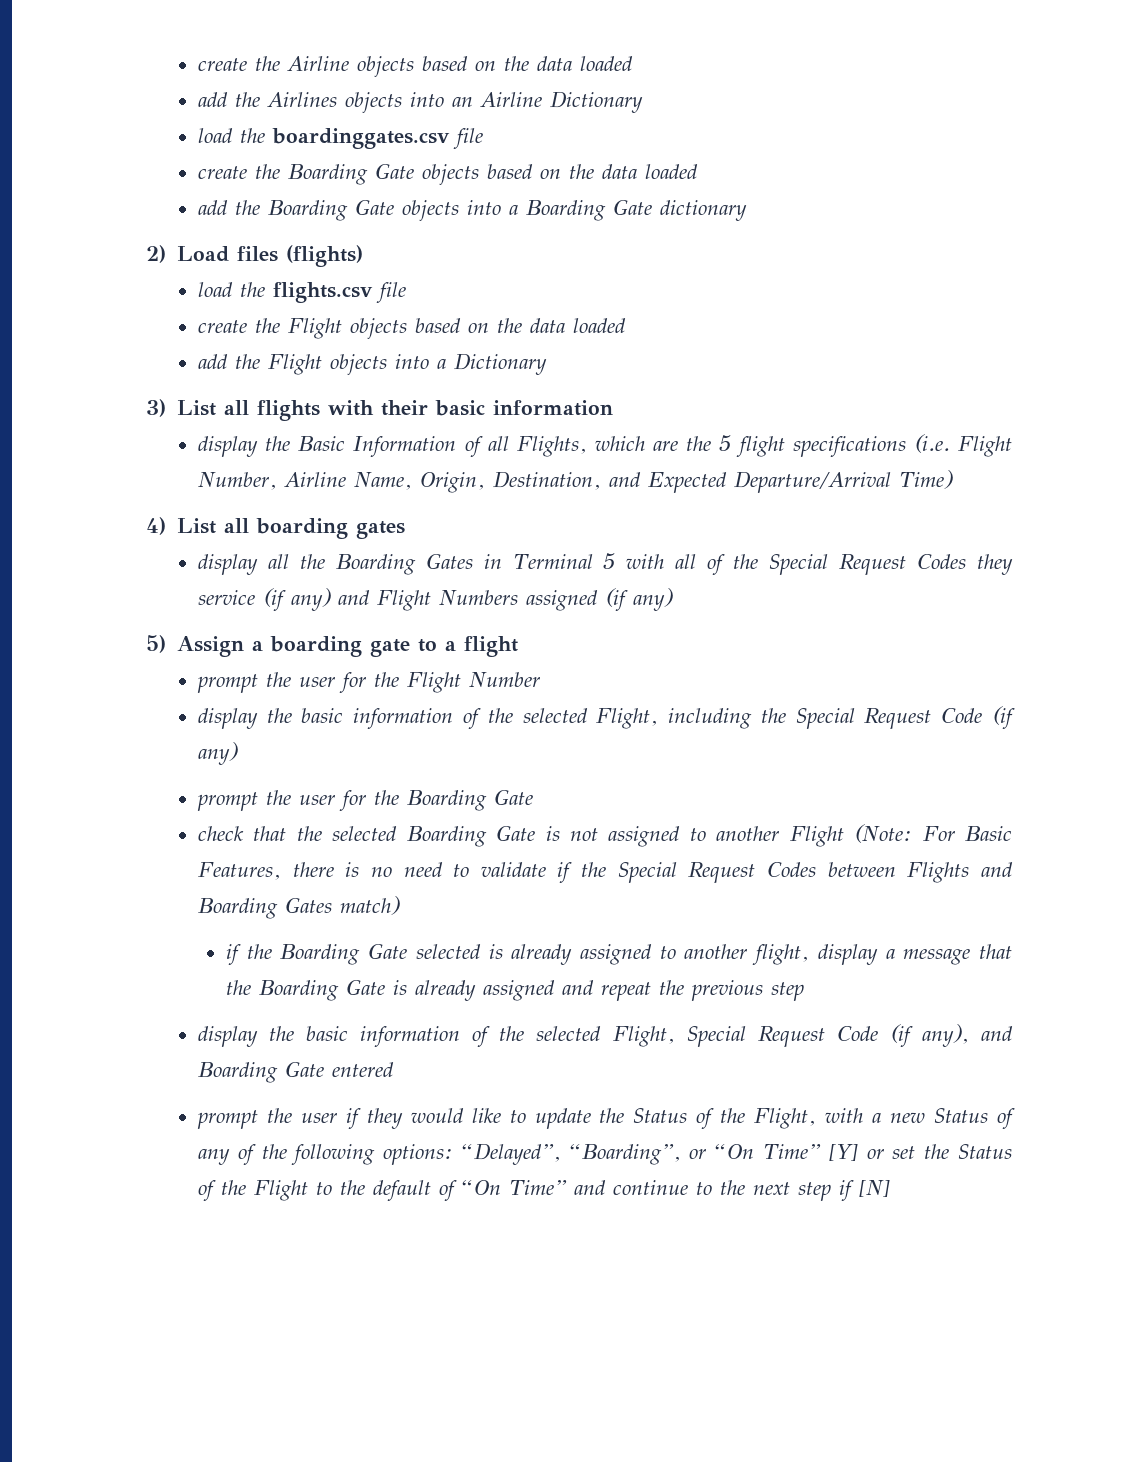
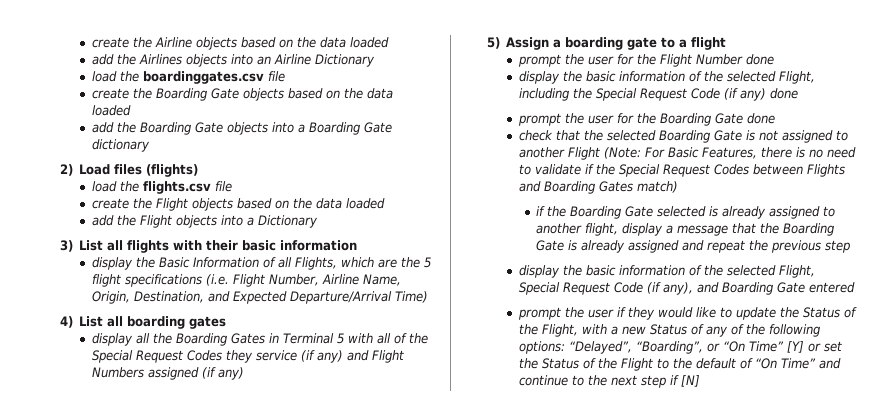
- prompt the user for the Flight Number
+ prompt the user for the Flight Number done
- display the basic information of the selected Flight, including the Special Request Code (if any)
+ display the basic information of the selected Flight, including the Special Request Code (if any) done
- prompt the user for the Boarding Gate
+ prompt the user for the Boarding Gate done

